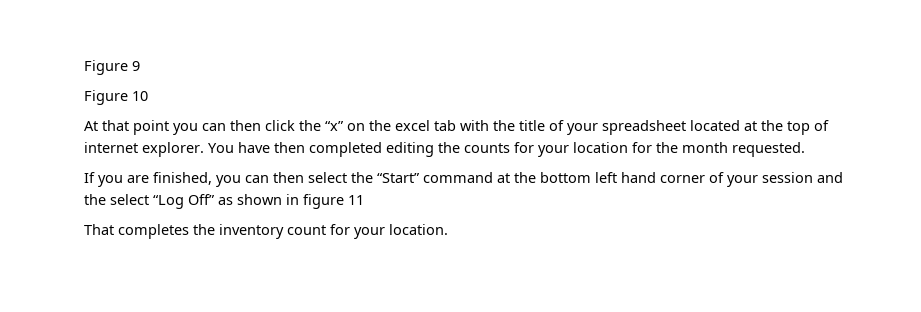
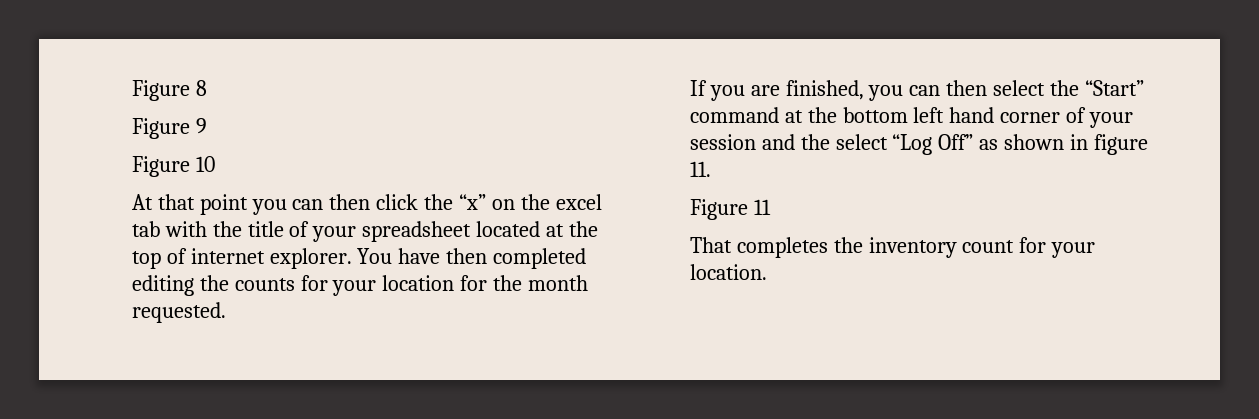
+ Figure 8
- If you are finished, you can then select the “Start” command at the bottom left hand corner of your session and the select “Log Off” as shown in figure 11
+ If you are finished, you can then select the “Start” command at the bottom left hand corner of your session and the select “Log Off” as shown in figure 11.
+ Figure 11

